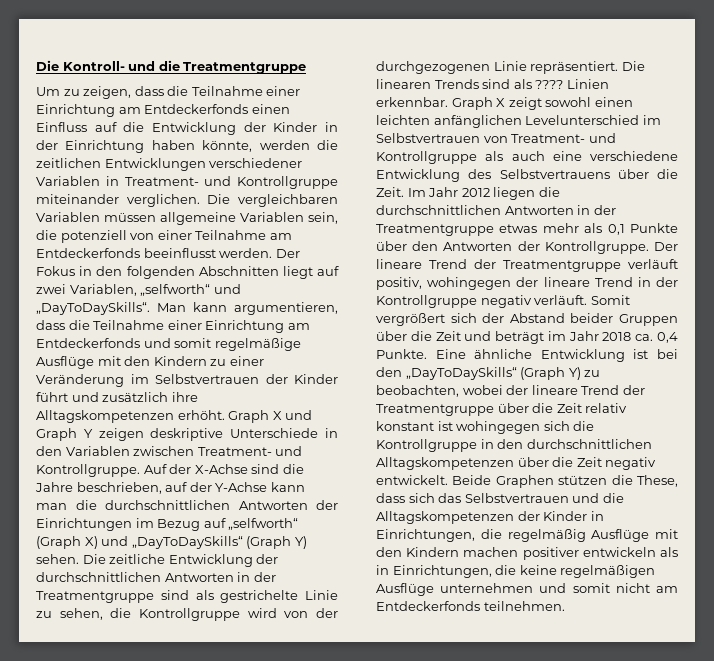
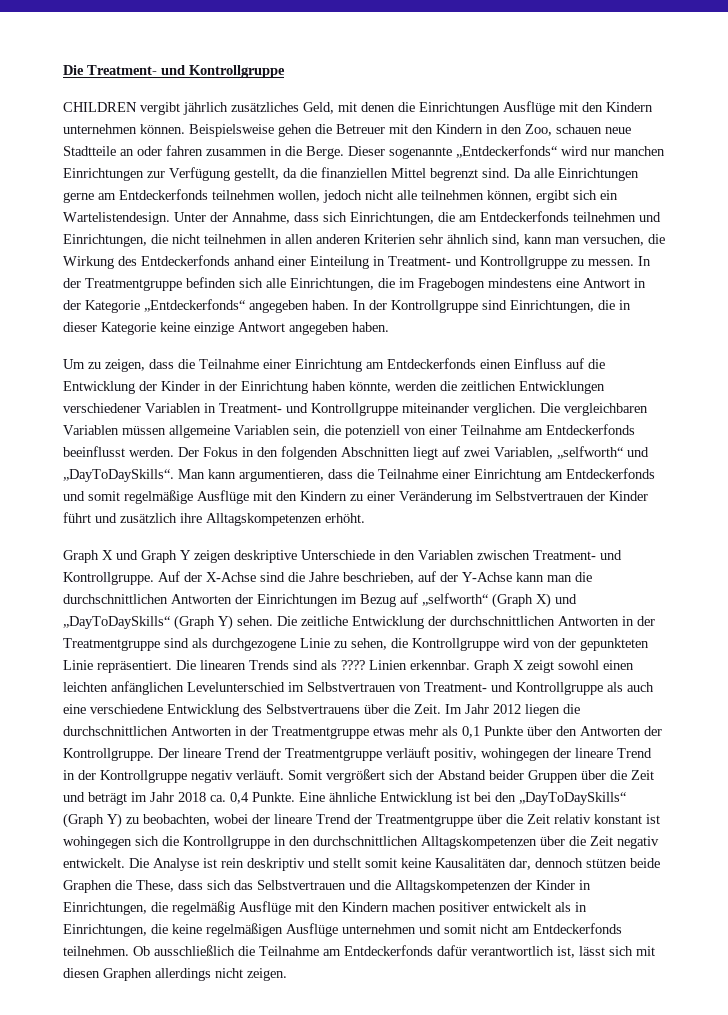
- Die Kontroll- und die Treatmentgruppe
+ Die Treatment- und Kontrollgruppe
+ CHILDREN vergibt jährlich zusätzliches Geld, mit denen die Einrichtungen Ausflüge mit den Kindern unternehmen können. Beispielsweise gehen die Betreuer mit den Kindern in den Zoo, schauen neue Stadtteile an oder fahren zusammen in die Berge. Dieser sogenannte „Entdeckerfonds“ wird nur manchen Einrichtungen zur Verfügung gestellt, da die finanziellen Mittel begrenzt sind. Da alle Einrichtungen gerne am Entdeckerfonds teilnehmen wollen, jedoch nicht alle teilnehmen können, ergibt sich ein Wartelistendesign. Unter der Annahme, dass sich Einrichtungen, die am Entdeckerfonds teilnehmen und Einrichtungen, die nicht teilnehmen in allen anderen Kriterien sehr ähnlich sind, kann man versuchen, die Wirkung des Entdeckerfonds anhand einer Einteilung in Treatment- und Kontrollgruppe zu messen. In der Treatmentgruppe befinden sich alle Einrichtungen, die im Fragebogen mindestens eine Antwort in der Kategorie „Entdeckerfonds“ angegeben haben. In der Kontrollgruppe sind Einrichtungen, die in dieser Kategorie keine einzige Antwort angegeben haben.
- Man kann argumentieren, dass die Teilnahme einer Einrichtung am Entdeckerfonds und somit regelmäßige Ausflüge mit den Kindern zu einer Veränderung im Selbstvertrauen der Kinder führt und zusätzlich ihre Alltagskompetenzen erhöht. Graph X und Graph Y zeigen deskriptive Unterschiede in den Variablen zwischen Treatment- und Kontrollgruppe.
+ Man kann argumentieren, dass die Teilnahme einer Einrichtung am Entdeckerfonds und somit regelmäßige Ausflüge mit den Kindern zu einer Veränderung im Selbstvertrauen der Kinder führt und zusätzlich ihre Alltagskompetenzen erhöht.
+ Graph X und Graph Y zeigen deskriptive Unterschiede in den Variablen zwischen Treatment- und Kontrollgruppe.
- Die zeitliche Entwicklung der durchschnittlichen Antworten in der Treatmentgruppe sind als gestrichelte Linie zu sehen, die Kontrollgruppe wird von der durchgezogenen Linie repräsentiert.
+ Die zeitliche Entwicklung der durchschnittlichen Antworten in der Treatmentgruppe sind als durchgezogene Linie zu sehen, die Kontrollgruppe wird von der gepunkteten Linie repräsentiert.
- Beide Graphen stützen die These, dass sich das Selbstvertrauen und die Alltagskompetenzen der Kinder in Einrichtungen, die regelmäßig Ausflüge mit den Kindern machen positiver entwickeln als in Einrichtungen, die keine regelmäßigen Ausflüge unternehmen und somit nicht am Entdeckerfonds teilnehmen.
+ Die Analyse ist rein deskriptiv und stellt somit keine Kausalitäten dar, dennoch stützen beide Graphen die These, dass sich das Selbstvertrauen und die Alltagskompetenzen der Kinder in Einrichtungen, die regelmäßig Ausflüge mit den Kindern machen positiver entwickelt als in Einrichtungen, die keine regelmäßigen Ausflüge unternehmen und somit nicht am Entdeckerfonds teilnehmen.
+ Ob ausschließlich die Teilnahme am Entdeckerfonds dafür verantwortlich ist, lässt sich mit diesen Graphen allerdings nicht zeigen.

